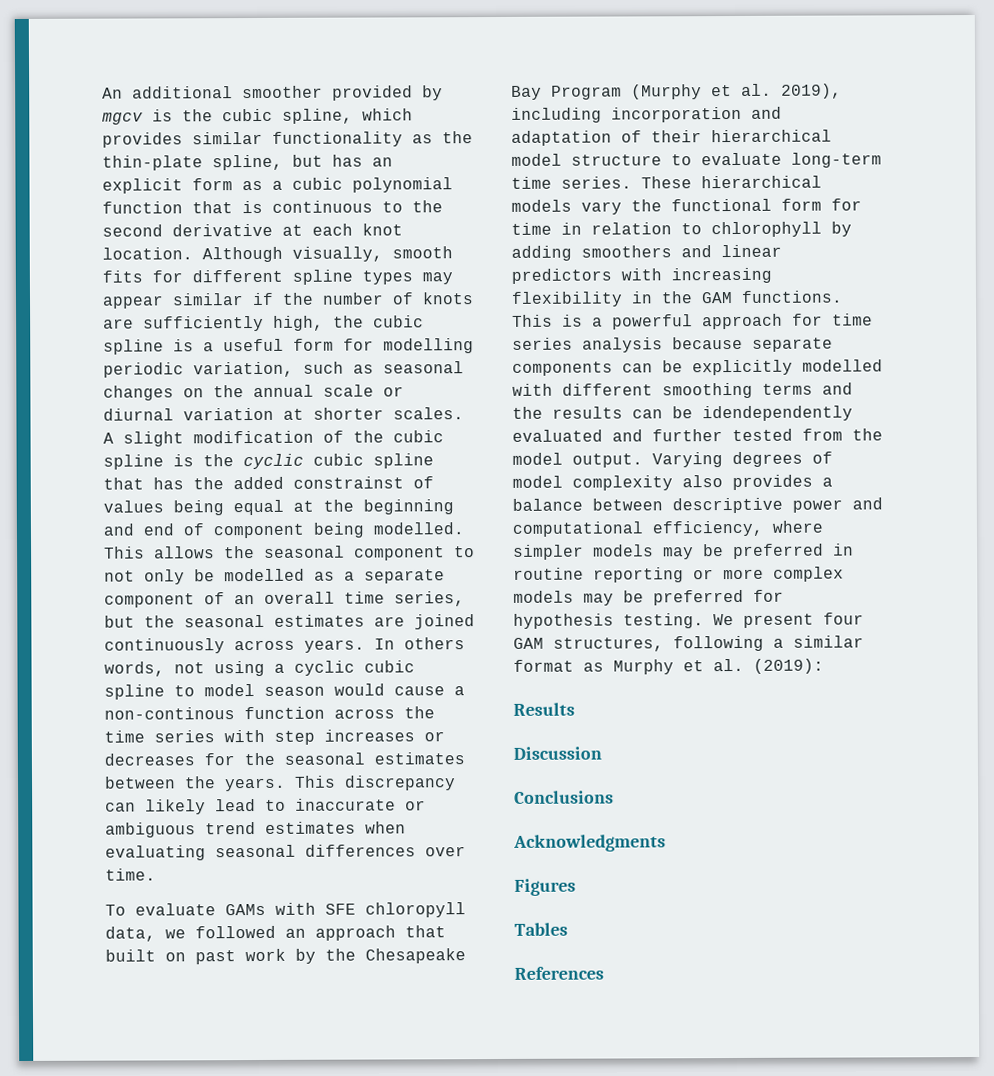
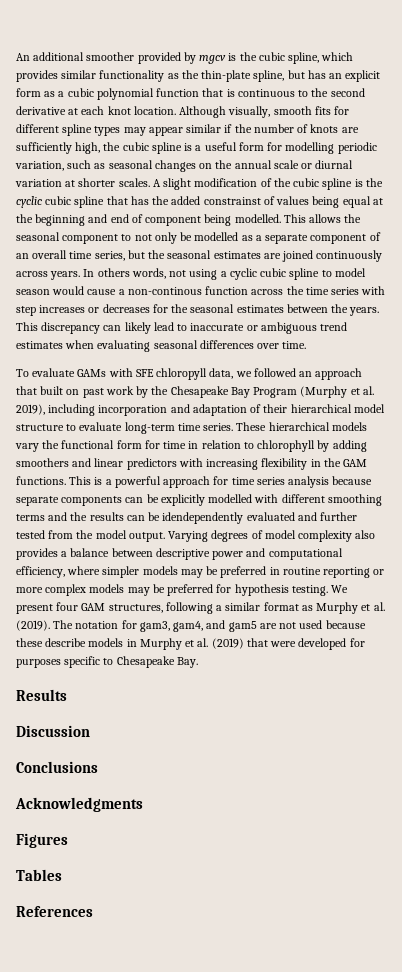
- We present four GAM structures, following a similar format as Murphy et al. (2019):
+ We present four GAM structures, following a similar format as Murphy et al. (2019). The notation for gam3, gam4, and gam5 are not used because these describe models in Murphy et al. (2019) that were developed for purposes specific to Chesapeake Bay.

